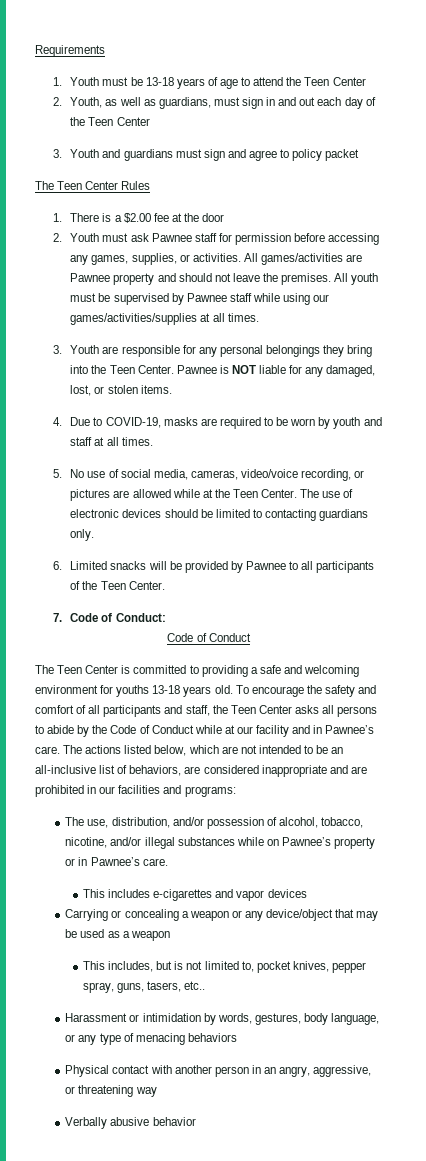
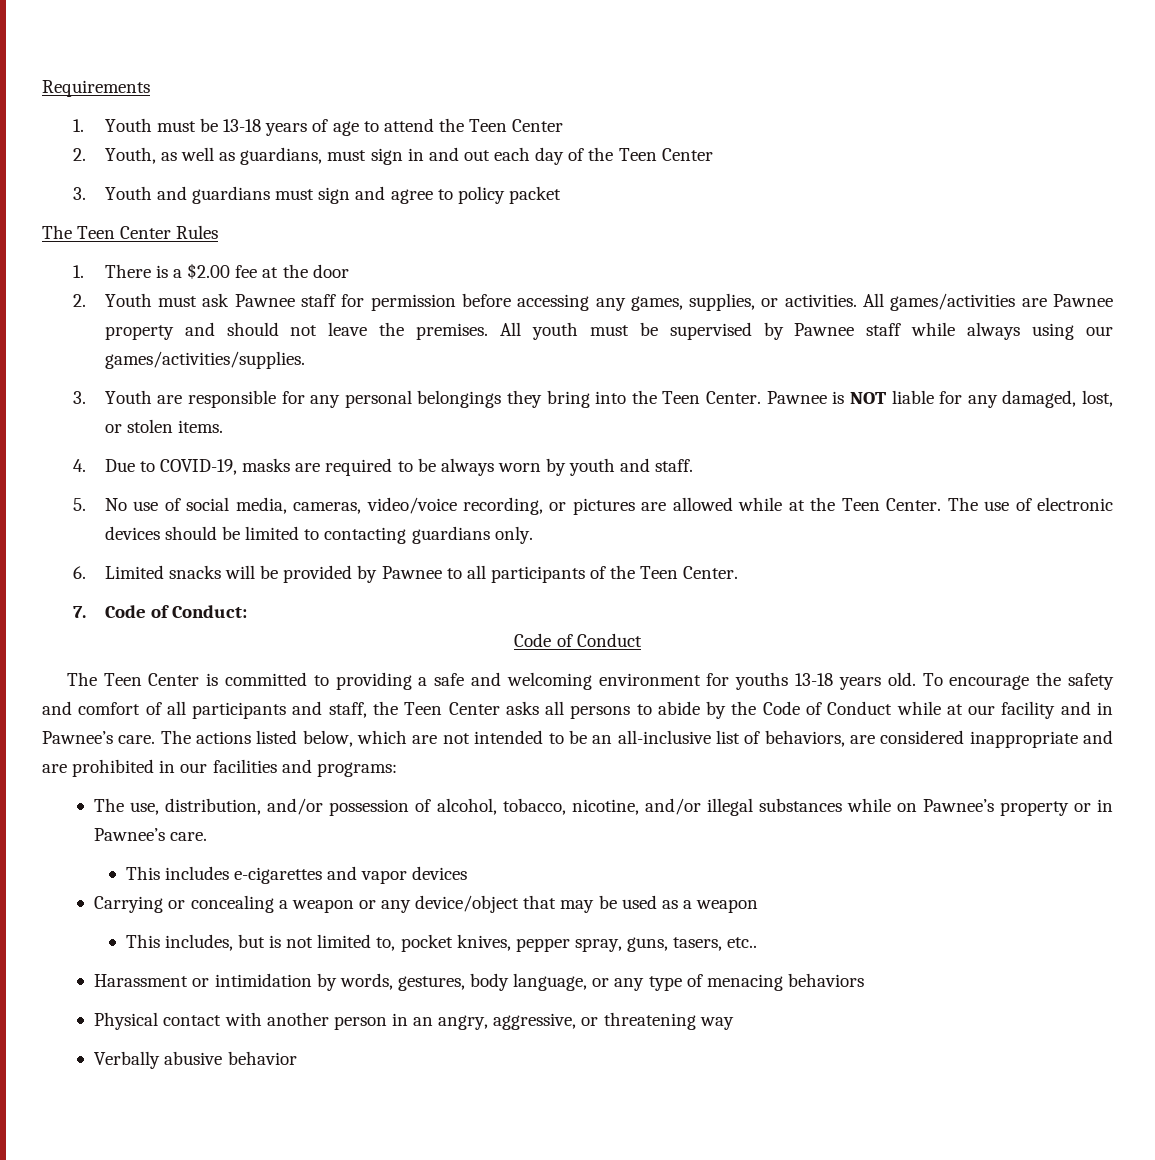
- All youth must be supervised by Pawnee staff while using our games/activities/supplies at all times.
+ All youth must be supervised by Pawnee staff while always using our games/activities/supplies.
- 4. Due to COVID-19, masks are required to be worn by youth and staff at all times.
+ 4. Due to COVID-19, masks are required to be always worn by youth and staff.

